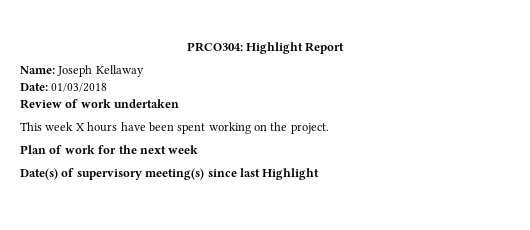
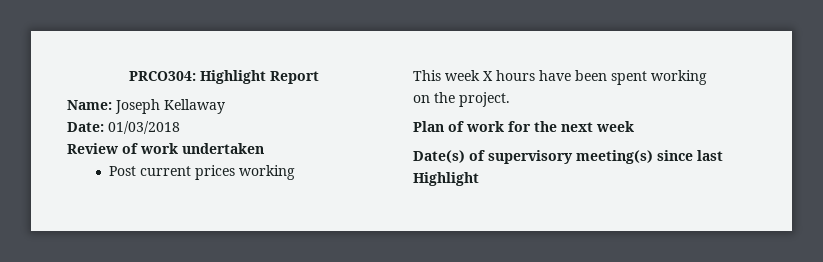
+ Post current prices working

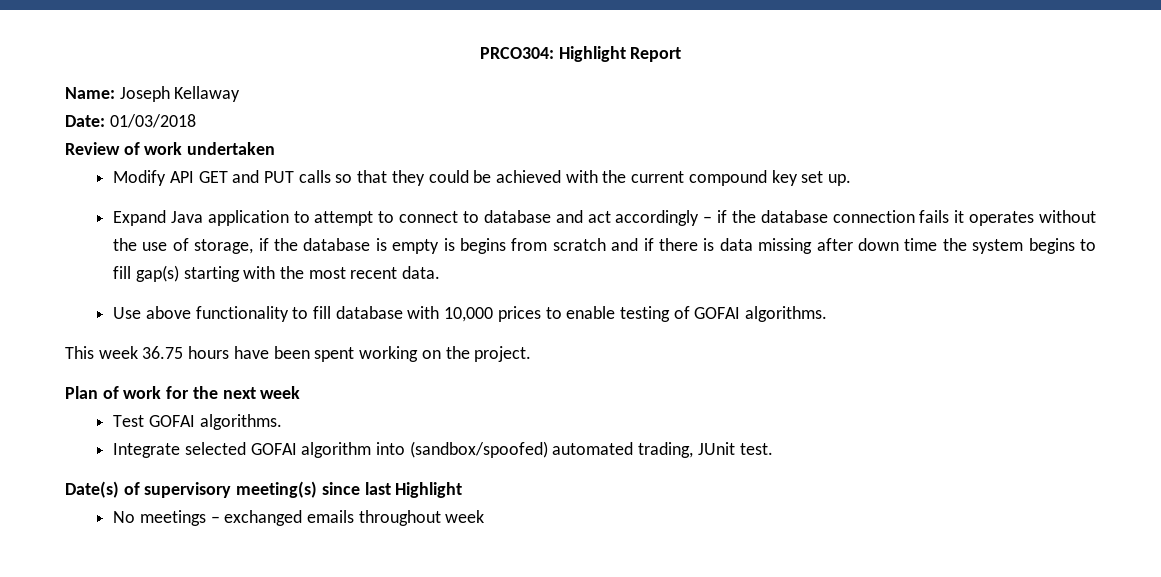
- Post current prices working
+ Modify API GET and PUT calls so that they could be achieved with the current compound key set up.
+ Expand Java application to attempt to connect to database and act accordingly – if the database connection fails it operates without the use of storage, if the database is empty is begins from scratch and if there is data missing after down time the system begins to fill gap(s) starting with the most recent data.
+ Use above functionality to fill database with 10,000 prices to enable testing of GOFAI algorithms.
- This week X hours have been spent working on the project.
+ This week 36.75 hours have been spent working on the project.
+ Test GOFAI algorithms.
+ Integrate selected GOFAI algorithm into (sandbox/spoofed) automated trading, JUnit test.
+ No meetings – exchanged emails throughout week

